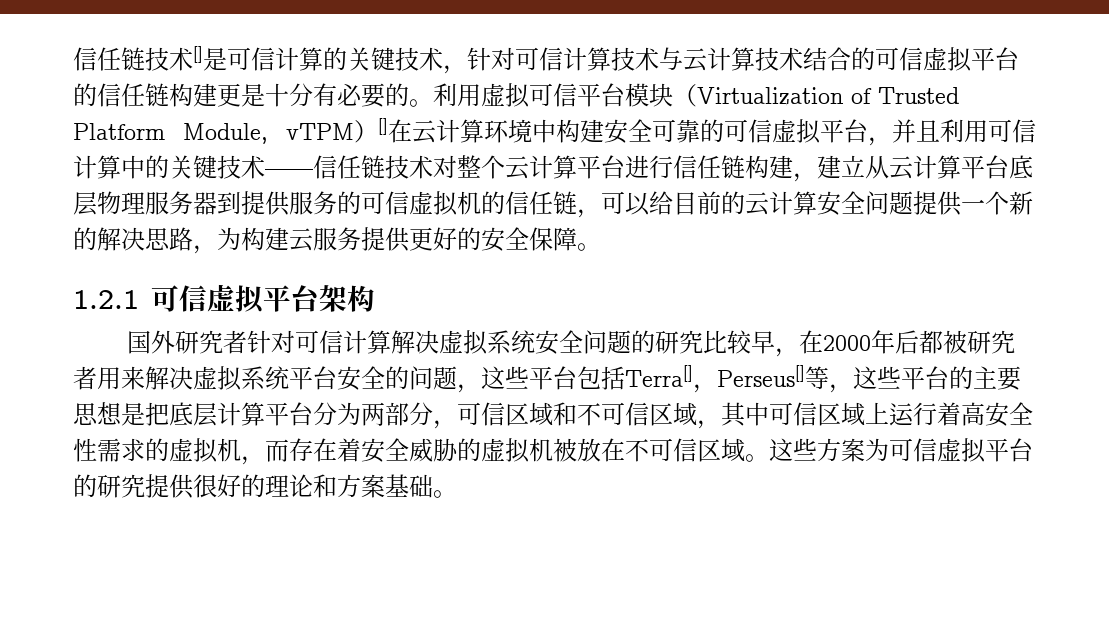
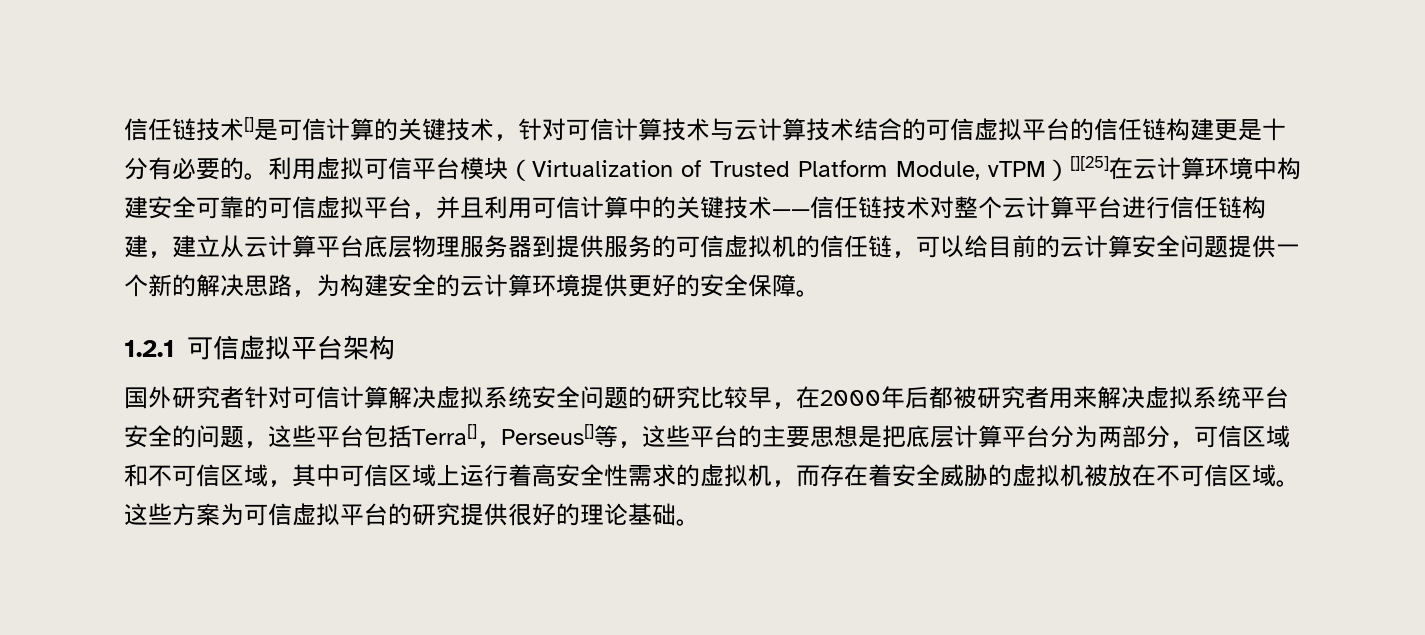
- 利用虚拟可信平台模块（Virtualization of Trusted Platform Module, vTPM）[]在云计算环境中构建安全可靠的可信虚拟平台，并且利用可信计算中的关键技术——信任链技术对整个云计算平台进行信任链构建，建立从云计算平台底层物理服务器到提供服务的可信虚拟机的信任链，可以给目前的云计算安全问题提供一个新的解决思路，为构建云服务提供更好的安全保障。
+ 利用虚拟可信平台模块（Virtualization of Trusted Platform Module, vTPM）[][25]在云计算环境中构建安全可靠的可信虚拟平台，并且利用可信计算中的关键技术——信任链技术对整个云计算平台进行信任链构建，建立从云计算平台底层物理服务器到提供服务的可信虚拟机的信任链，可以给目前的云计算安全问题提供一个新的解决思路，为构建安全的云计算环境提供更好的安全保障。
- 这些方案为可信虚拟平台的研究提供很好的理论和方案基础。
+ 这些方案为可信虚拟平台的研究提供很好的理论基础。

